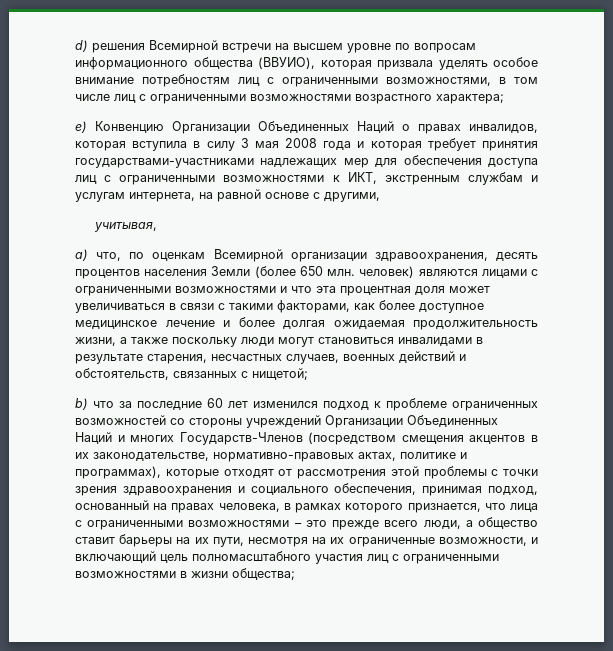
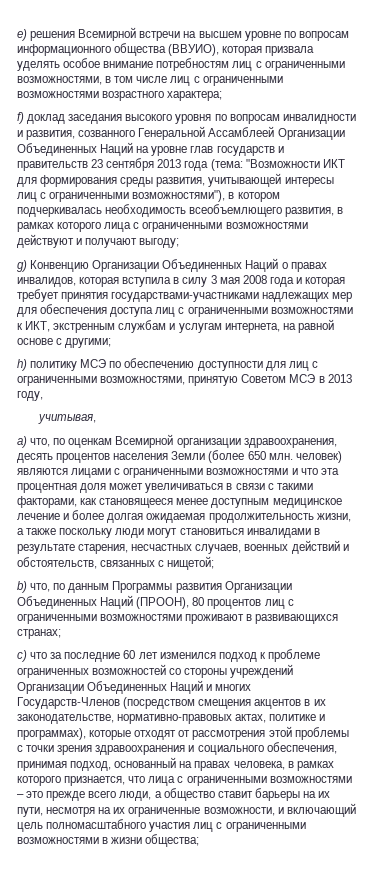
- d) решения Всемирной встречи на высшем уровне по вопросам информационного общества (ВВУИО), которая призвала уделять особое внимание потребностям лиц с ограниченными возможностями, в том числе лиц с ограниченными возможностями возрастного характера;
+ e) решения Всемирной встречи на высшем уровне по вопросам информационного общества (ВВУИО), которая призвала уделять особое внимание потребностям лиц с ограниченными возможностями, в том числе лиц с ограниченными возможностями возрастного характера;
- е) Конвенцию Организации Объединенных Наций о правах инвалидов, которая вступила в силу 3 мая 2008 года и которая требует принятия государствами-участниками надлежащих мер для обеспечения доступа лиц с ограниченными возможностями к ИКТ, экстренным службам и услугам интернета, на равной основе с другими,
+ f) доклад заседания высокого уровня по вопросам инвалидности и развития, созванного Генеральной Ассамблеей Организации Объединенных Наций на уровне глав государств и правительств 23 сентября 2013 года (тема: "Возможности ИКТ для формирования среды развития, учитывающей интересы лиц с ограниченными возможностями"), в котором подчеркивалась необходимость всеобъемлющего развития, в рамках которого лица с ограниченными возможностями действуют и получают выгоду;
+ g) Конвенцию Организации Объединенных Наций о правах инвалидов, которая вступила в силу 3 мая 2008 года и которая требует принятия государствами-участниками надлежащих мер для обеспечения доступа лиц с ограниченными возможностями к ИКТ, экстренным службам и услугам интернета, на равной основе с другими;
+ h) политику МСЭ по обеспечению доступности для лиц с ограниченными возможностями, принятую Советом МСЭ в 2013 году,
- а) что, по оценкам Всемирной организации здравоохранения, десять процентов населения Земли (более 650 млн. человек) являются лицами с ограниченными возможностями и что эта процентная доля может увеличиваться в связи с такими факторами, как более доступное медицинское лечение и более долгая ожидаемая продолжительность жизни, а также поскольку люди могут становиться инвалидами в результате старения, несчастных случаев, военных действий и обстоятельств, связанных с нищетой;
+ а) что, по оценкам Всемирной организации здравоохранения, десять процентов населения Земли (более 650 млн. человек) являются лицами с ограниченными возможностями и что эта процентная доля может увеличиваться в связи с такими факторами, как становящееся менее доступным медицинское лечение и более долгая ожидаемая продолжительность жизни, а также поскольку люди могут становиться инвалидами в результате старения, несчастных случаев, военных действий и обстоятельств, связанных с нищетой;
- b) что за последние 60 лет изменился подход к проблеме ограниченных возможностей со стороны учреждений Организации Объединенных Наций и многих Государств-Членов (посредством смещения акцентов в их законодательстве, нормативно-правовых актах, политике и программах), которые отходят от рассмотрения этой проблемы с точки зрения здравоохранения и социального обеспечения, принимая подход, основанный на правах человека, в рамках которого признается, что лица с ограниченными возможностями – это прежде всего люди, а общество ставит барьеры на их пути, несмотря на их ограниченные возможности, и включающий цель полномасштабного участия лиц с ограниченными возможностями в жизни общества;
+ b) что, по данным Программы развития Организации Объединенных Наций (ПРООН), 80 процентов лиц с ограниченными возможностями проживают в развивающихся странах;
+ c) что за последние 60 лет изменился подход к проблеме ограниченных возможностей со стороны учреждений Организации Объединенных Наций и многих Государств-Членов (посредством смещения акцентов в их законодательстве, нормативно-правовых актах, политике и программах), которые отходят от рассмотрения этой проблемы с точки зрения здравоохранения и социального обеспечения, принимая подход, основанный на правах человека, в рамках которого признается, что лица с ограниченными возможностями – это прежде всего люди, а общество ставит барьеры на их пути, несмотря на их ограниченные возможности, и включающий цель полномасштабного участия лиц с ограниченными возможностями в жизни общества;

